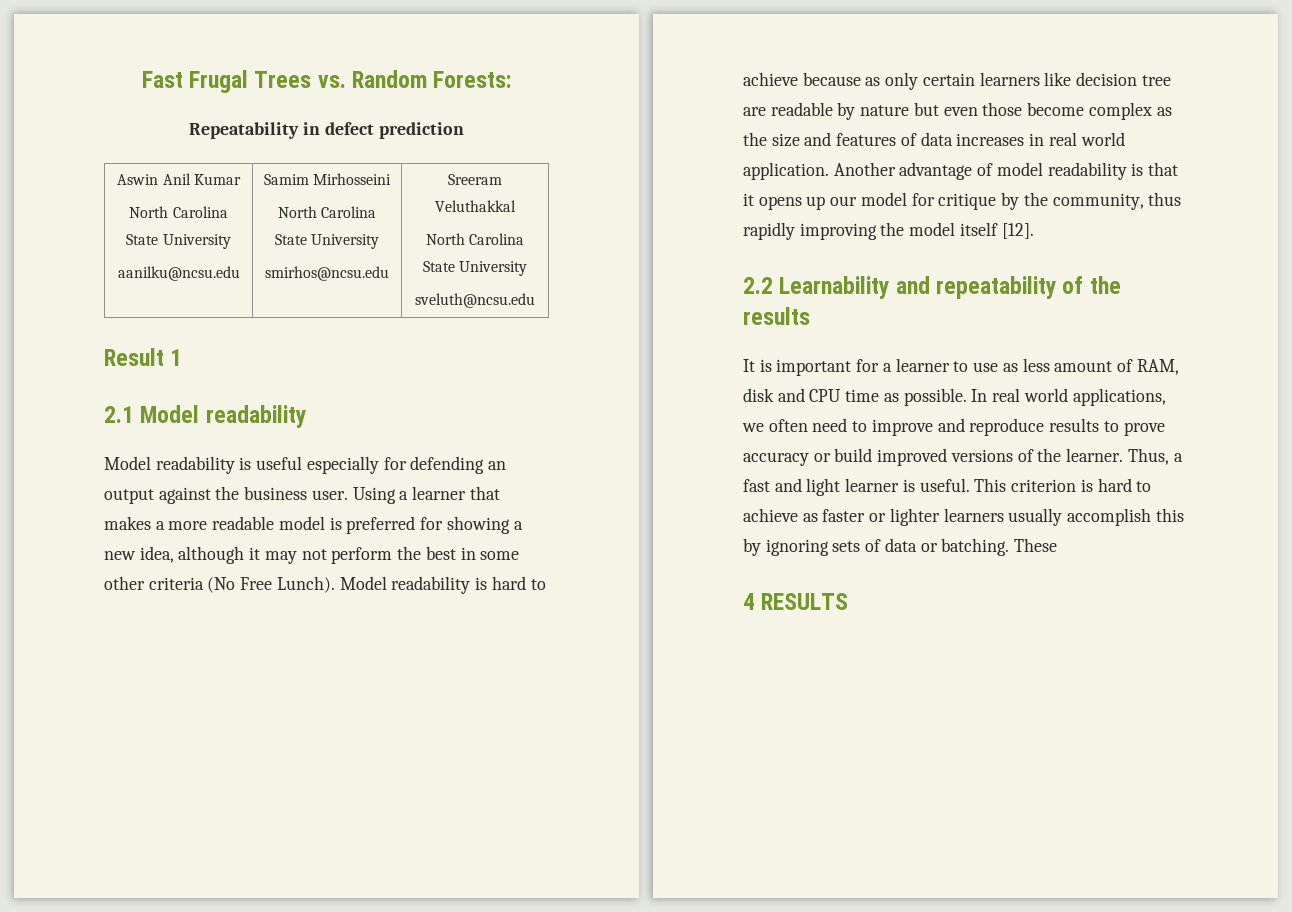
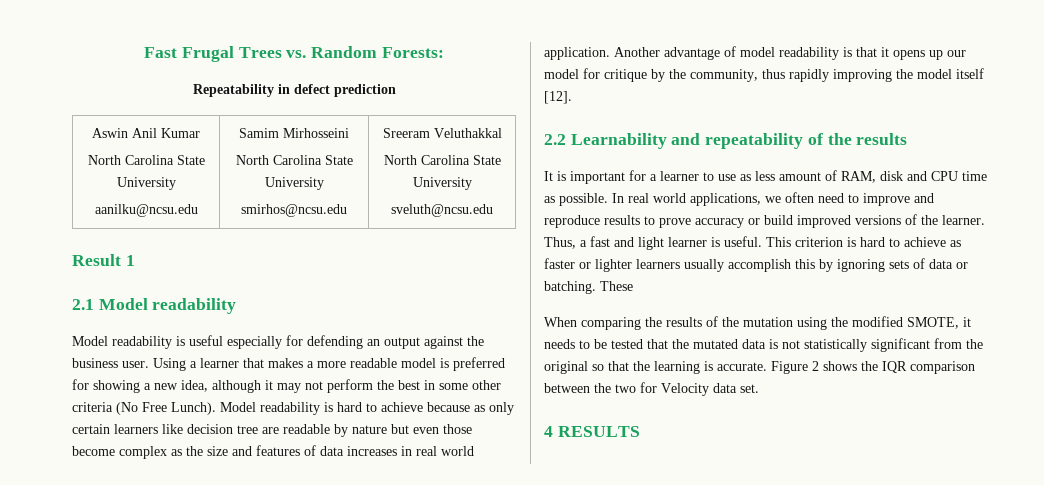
+ When comparing the results of the mutation using the modified SMOTE, it needs to be tested that the mutated data is not statistically significant from the original so that the learning is accurate. Figure 2 shows the IQR comparison between the two for Velocity data set.

